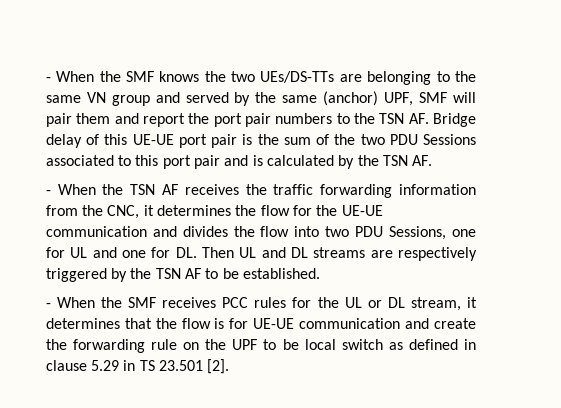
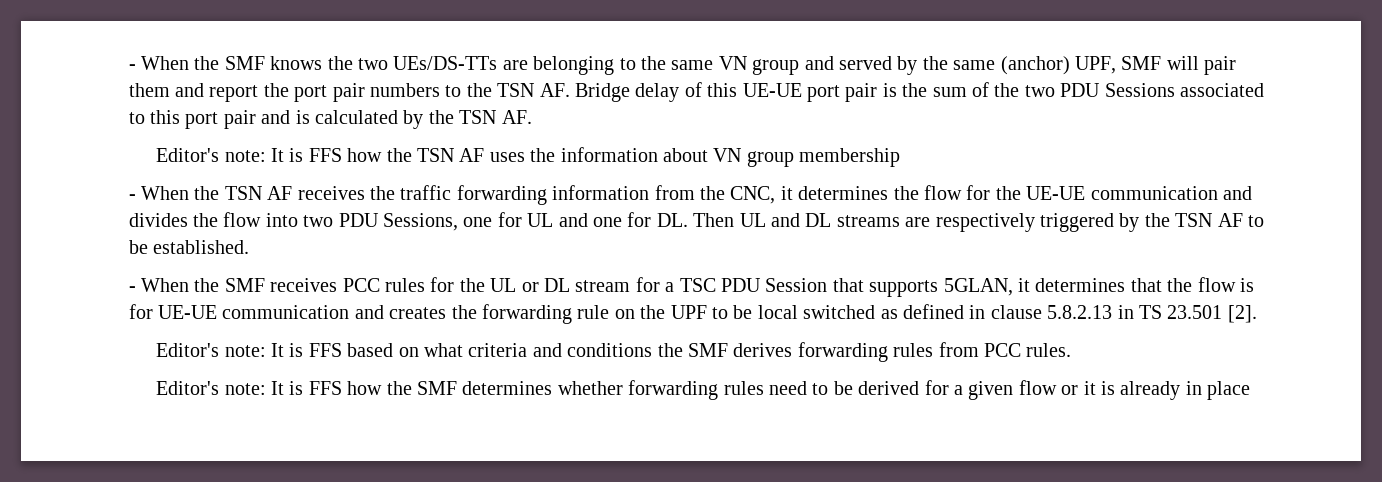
+ Editor's note: It is FFS how the TSN AF uses the information about VN group membership
- - When the SMF receives PCC rules for the UL or DL stream, it determines that the flow is for UE-UE communication and create the forwarding rule on the UPF to be local switch as defined in clause 5.29 in TS 23.501 [2].
+ - When the SMF receives PCC rules for the UL or DL stream for a TSC PDU Session that supports 5GLAN, it determines that the flow is for UE-UE communication and creates the forwarding rule on the UPF to be local switched as defined in clause 5.8.2.13 in TS 23.501 [2].
+ Editor's note: It is FFS based on what criteria and conditions the SMF derives forwarding rules from PCC rules.
+ Editor's note: It is FFS how the SMF determines whether forwarding rules need to be derived for a given flow or it is already in place

